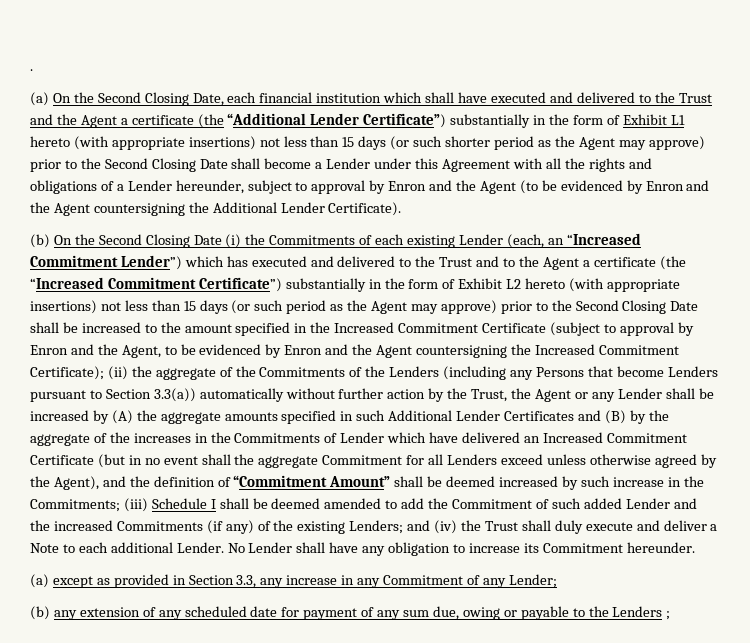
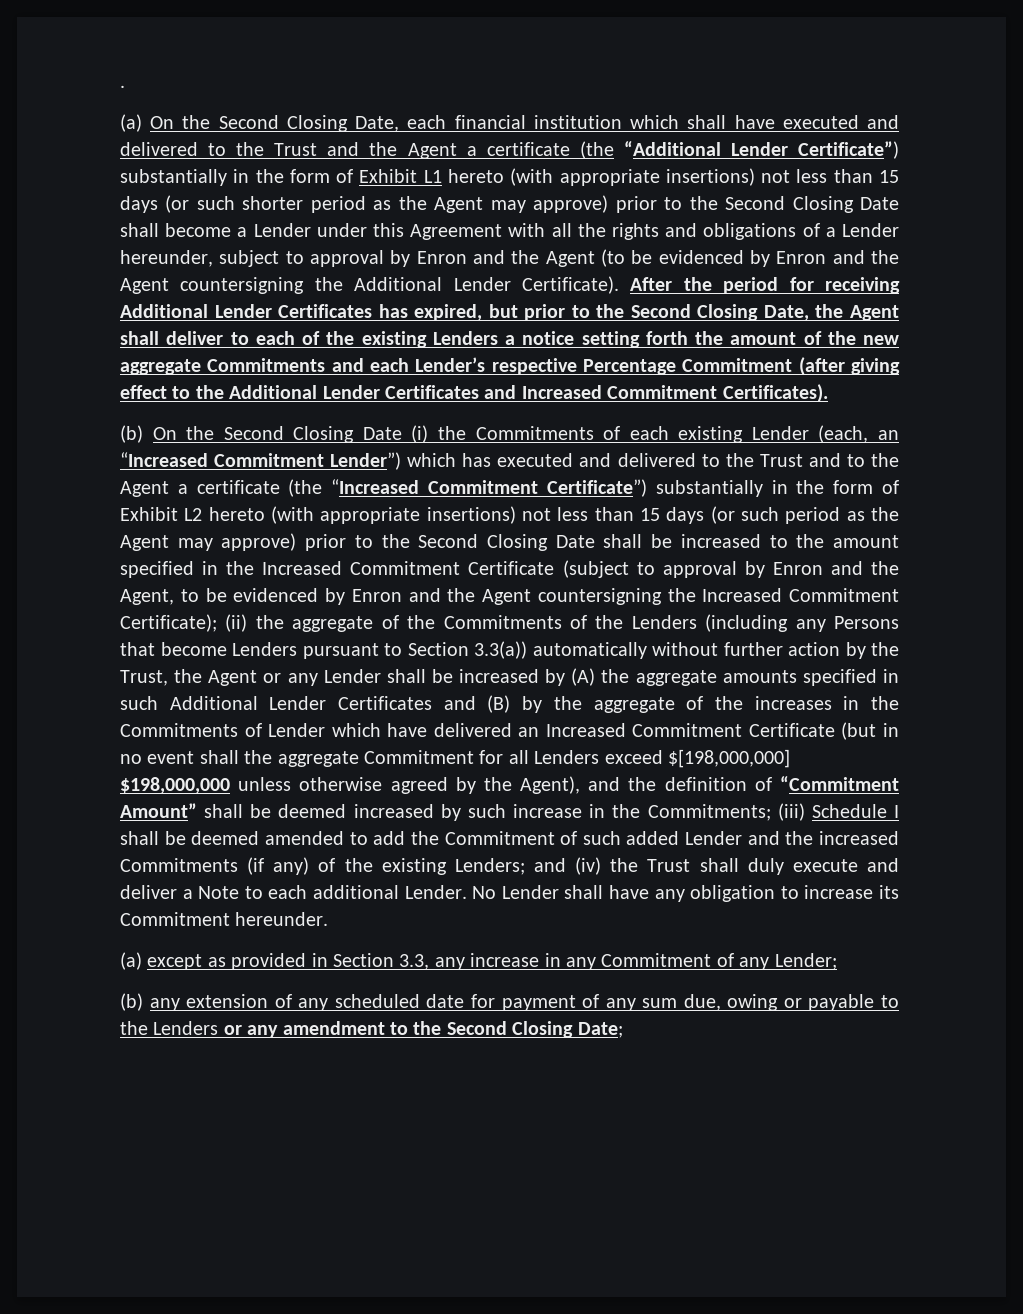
+ After the period for receiving Additional Lender Certificates has expired, but prior to the Second Closing Date, the Agent shall deliver to each of the existing Lenders a notice setting forth the amount of the new aggregate Commitments and each Lender’s respective Percentage Commitment (after giving effect to the Additional Lender Certificates and Increased Commitment Certificates).
- (ii) the aggregate of the Commitments of the Lenders (including any Persons that become Lenders pursuant to Section 3.3(a)) automatically without further action by the Trust, the Agent or any Lender shall be increased by (A) the aggregate amounts specified in such Additional Lender Certificates and (B) by the aggregate of the increases in the Commitments of Lender which have delivered an Increased Commitment Certificate (but in no event shall the aggregate Commitment for all Lenders exceed unless otherwise agreed by the Agent), and the definition of “Commitment Amount” shall be deemed increased by such increase in the Commitments;
+ (ii) the aggregate of the Commitments of the Lenders (including any Persons that become Lenders pursuant to Section 3.3(a)) automatically without further action by the Trust, the Agent or any Lender shall be increased by (A) the aggregate amounts specified in such Additional Lender Certificates and (B) by the aggregate of the increases in the Commitments of Lender which have delivered an Increased Commitment Certificate (but in no event shall the aggregate Commitment for all Lenders exceed $[198,000,000] $198,000,000 unless otherwise agreed by the Agent), and the definition of “Commitment Amount” shall be deemed increased by such increase in the Commitments;
- (b) any extension of any scheduled date for payment of any sum due, owing or payable to the Lenders ;
+ (b) any extension of any scheduled date for payment of any sum due, owing or payable to the Lenders or any amendment to the Second Closing Date;

